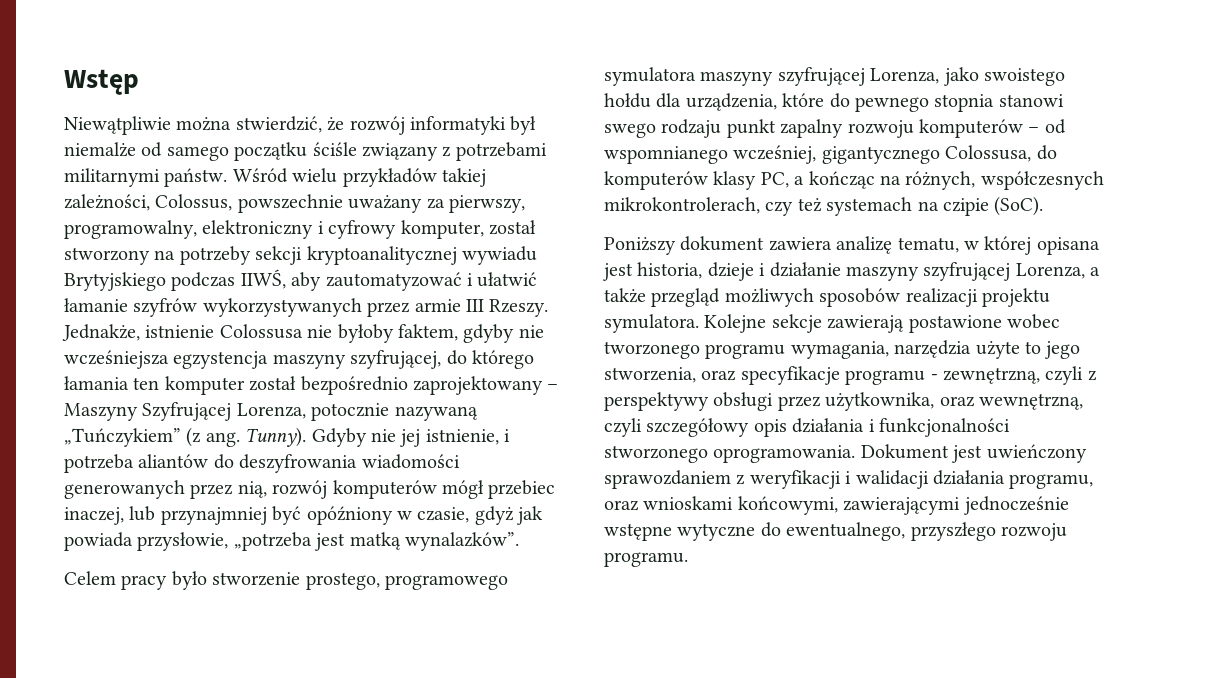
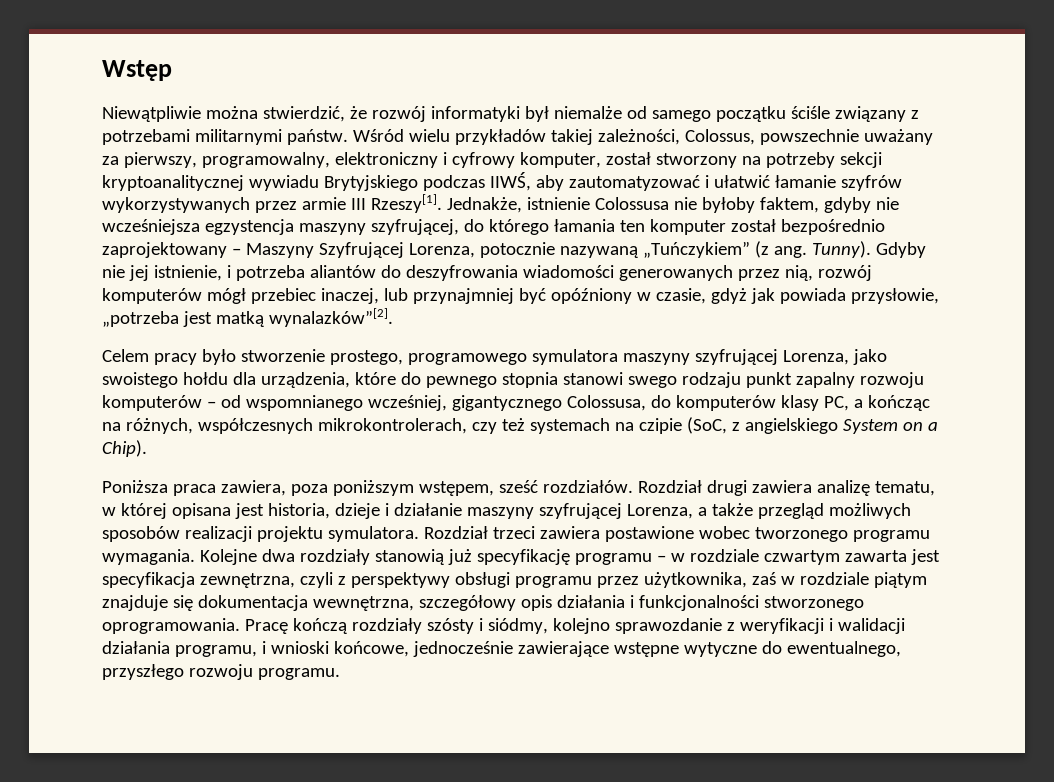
- Wśród wielu przykładów takiej zależności, Colossus, powszechnie uważany za pierwszy, programowalny, elektroniczny i cyfrowy komputer, został stworzony na potrzeby sekcji kryptoanalitycznej wywiadu Brytyjskiego podczas IIWŚ, aby zautomatyzować i ułatwić łamanie szyfrów wykorzystywanych przez armie III Rzeszy.
+ Wśród wielu przykładów takiej zależności, Colossus, powszechnie uważany za pierwszy, programowalny, elektroniczny i cyfrowy komputer, został stworzony na potrzeby sekcji kryptoanalitycznej wywiadu Brytyjskiego podczas IIWŚ, aby zautomatyzować i ułatwić łamanie szyfrów wykorzystywanych przez armie III Rzeszy[1].
- Gdyby nie jej istnienie, i potrzeba aliantów do deszyfrowania wiadomości generowanych przez nią, rozwój komputerów mógł przebiec inaczej, lub przynajmniej być opóźniony w czasie, gdyż jak powiada przysłowie, „potrzeba jest matką wynalazków”.
+ Gdyby nie jej istnienie, i potrzeba aliantów do deszyfrowania wiadomości generowanych przez nią, rozwój komputerów mógł przebiec inaczej, lub przynajmniej być opóźniony w czasie, gdyż jak powiada przysłowie, „potrzeba jest matką wynalazków”[2].
- Celem pracy było stworzenie prostego, programowego symulatora maszyny szyfrującej Lorenza, jako swoistego hołdu dla urządzenia, które do pewnego stopnia stanowi swego rodzaju punkt zapalny rozwoju komputerów – od wspomnianego wcześniej, gigantycznego Colossusa, do komputerów klasy PC, a kończąc na różnych, współczesnych mikrokontrolerach, czy też systemach na czipie (SoC).
- Poniższy dokument zawiera analizę tematu, w której opisana jest historia, dzieje i działanie maszyny szyfrującej Lorenza, a także przegląd możliwych sposobów realizacji projektu symulatora.
+ Celem pracy było stworzenie prostego, programowego symulatora maszyny szyfrującej Lorenza, jako swoistego hołdu dla urządzenia, które do pewnego stopnia stanowi swego rodzaju punkt zapalny rozwoju komputerów – od wspomnianego wcześniej, gigantycznego Colossusa, do komputerów klasy PC, a kończąc na różnych, współczesnych mikrokontrolerach, czy też systemach na czipie (SoC, z angielskiego System on a Chip).
+ Poniższa praca zawiera, poza poniższym wstępem, sześć rozdziałów. Rozdział drugi zawiera analizę tematu, w której opisana jest historia, dzieje i działanie maszyny szyfrującej Lorenza, a także przegląd możliwych sposobów realizacji projektu symulatora.
- Kolejne sekcje zawierają postawione wobec tworzonego programu wymagania, narzędzia użyte to jego stworzenia, oraz specyfikacje programu - zewnętrzną, czyli z perspektywy obsługi przez użytkownika, oraz wewnętrzną, czyli szczegółowy opis działania i funkcjonalności stworzonego oprogramowania.
+ Rozdział trzeci zawiera postawione wobec tworzonego programu wymagania. Kolejne dwa rozdziały stanowią już specyfikację programu – w rozdziale czwartym zawarta jest specyfikacja zewnętrzna, czyli z perspektywy obsługi programu przez użytkownika, zaś w rozdziale piątym znajduje się dokumentacja wewnętrzna, szczegółowy opis działania i funkcjonalności stworzonego oprogramowania.
- Dokument jest uwieńczony sprawozdaniem z weryfikacji i walidacji działania programu, oraz wnioskami końcowymi, zawierającymi jednocześnie wstępne wytyczne do ewentualnego, przyszłego rozwoju programu.
+ Pracę kończą rozdziały szósty i siódmy, kolejno sprawozdanie z weryfikacji i walidacji działania programu, i wnioski końcowe, jednocześnie zawierające wstępne wytyczne do ewentualnego, przyszłego rozwoju programu.

